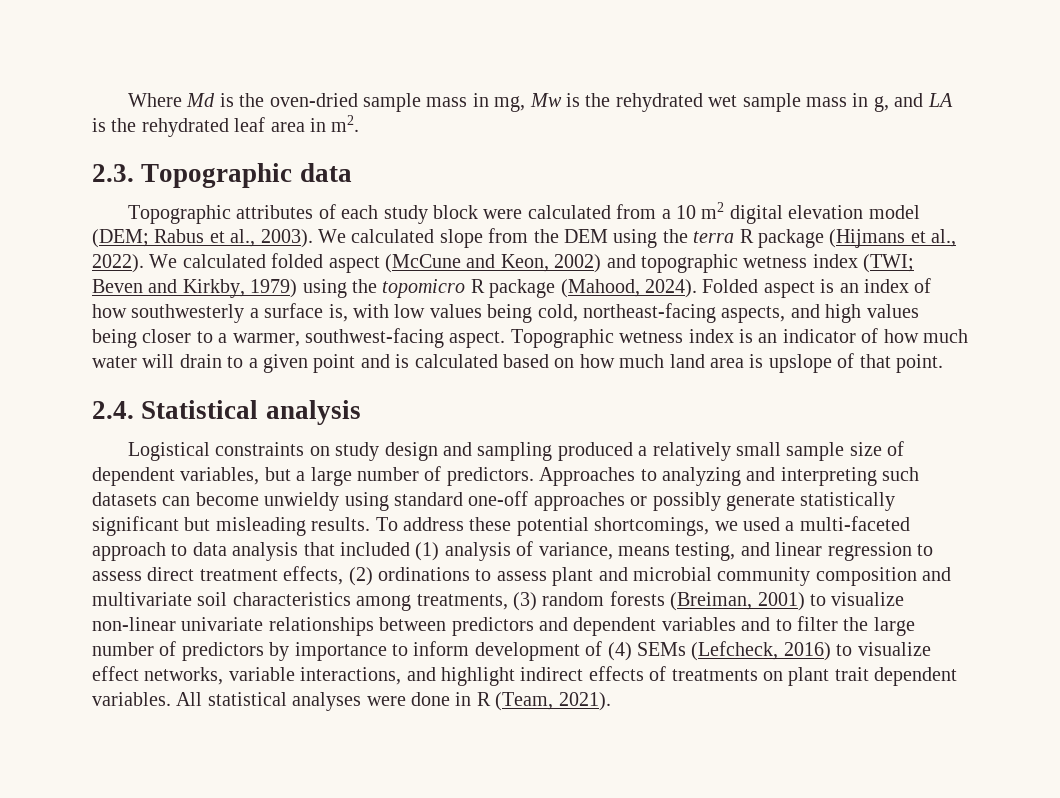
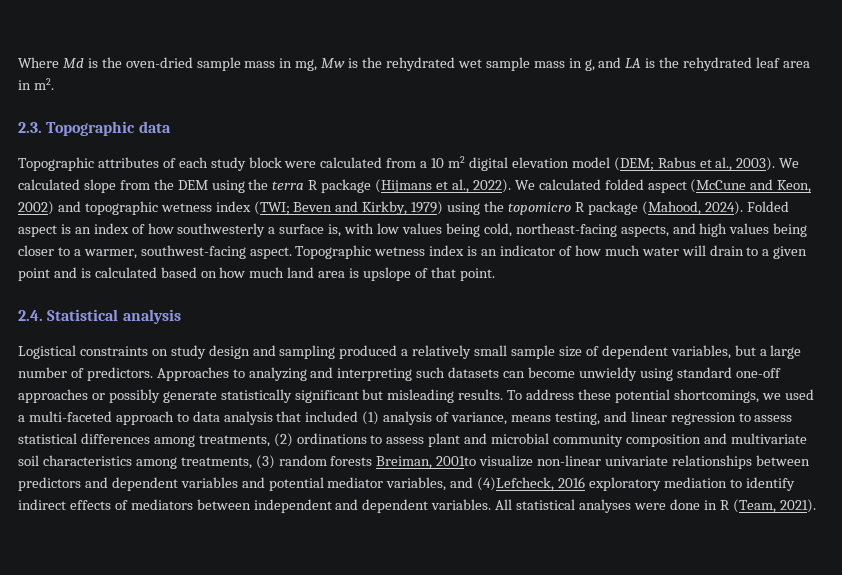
- To address these potential shortcomings, we used a multi-faceted approach to data analysis that included (1) analysis of variance, means testing, and linear regression to assess direct treatment effects, (2) ordinations to assess plant and microbial community composition and multivariate soil characteristics among treatments, (3) random forests (Breiman, 2001) to visualize non-linear univariate relationships between predictors and dependent variables and to filter the large number of predictors by importance to inform development of (4) SEMs (Lefcheck, 2016) to visualize effect networks, variable interactions, and highlight indirect effects of treatments on plant trait dependent variables.
+ To address these potential shortcomings, we used a multi-faceted approach to data analysis that included (1) analysis of variance, means testing, and linear regression to assess statistical differences among treatments, (2) ordinations to assess plant and microbial community composition and multivariate soil characteristics among treatments, (3) random forests Breiman, 2001to visualize non-linear univariate relationships between predictors and dependent variables and potential mediator variables, and (4)Lefcheck, 2016 exploratory mediation to identify indirect effects of mediators between independent and dependent variables.

